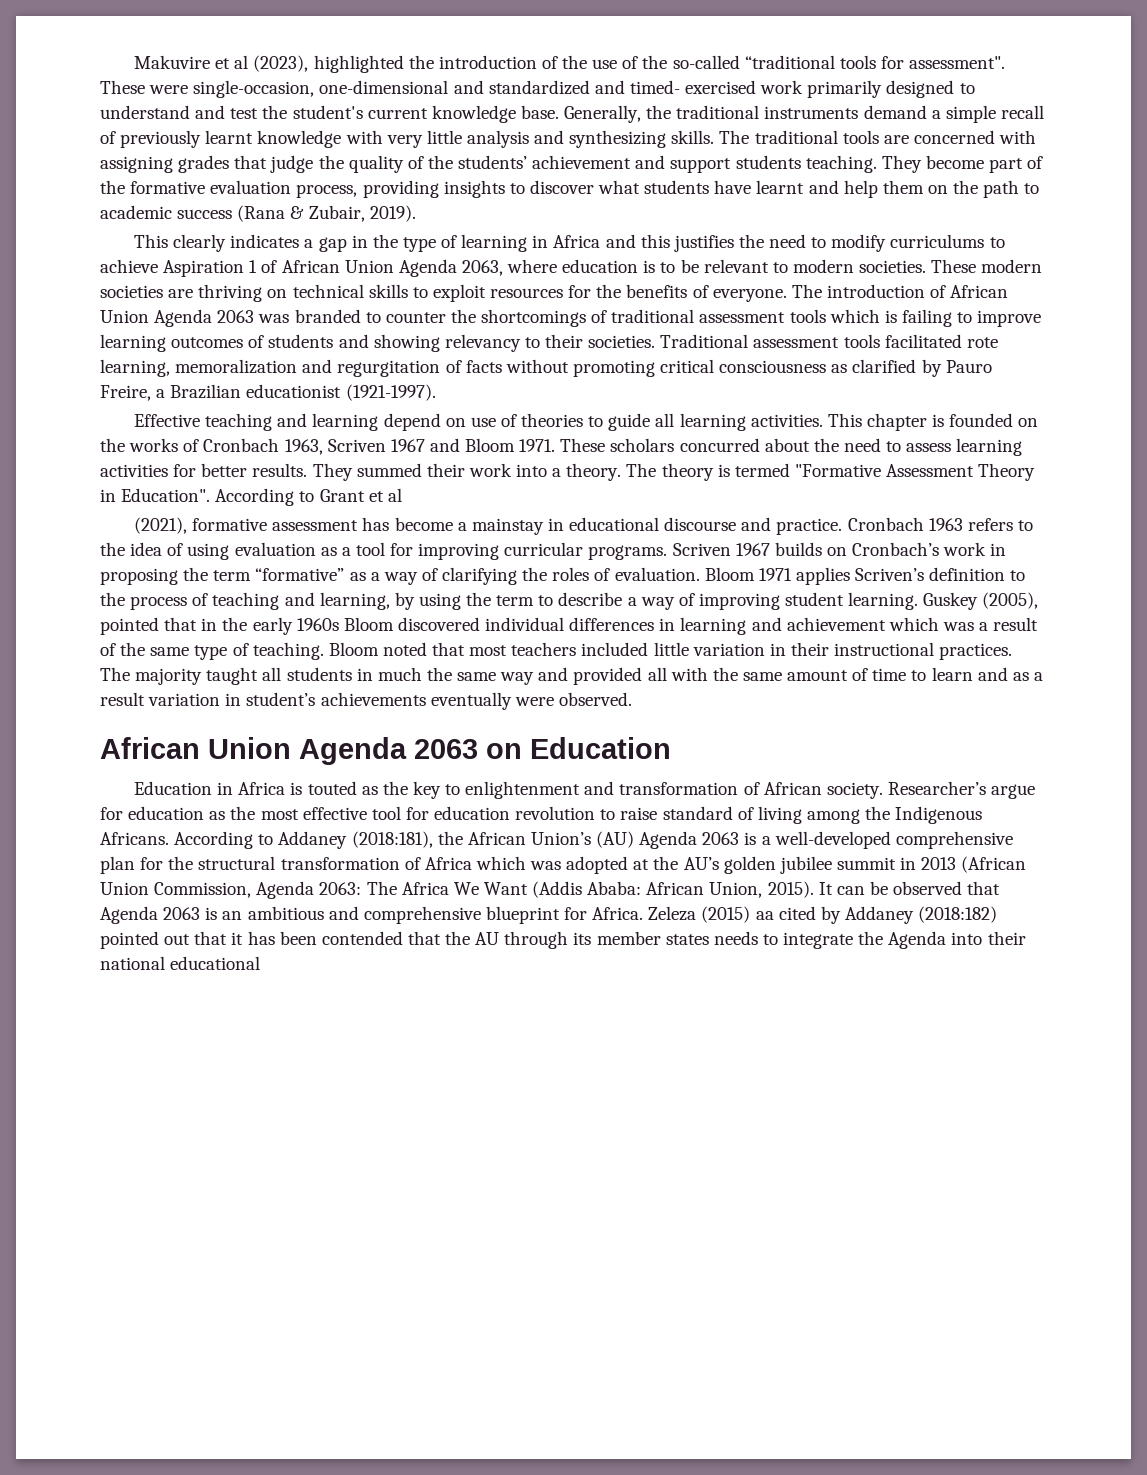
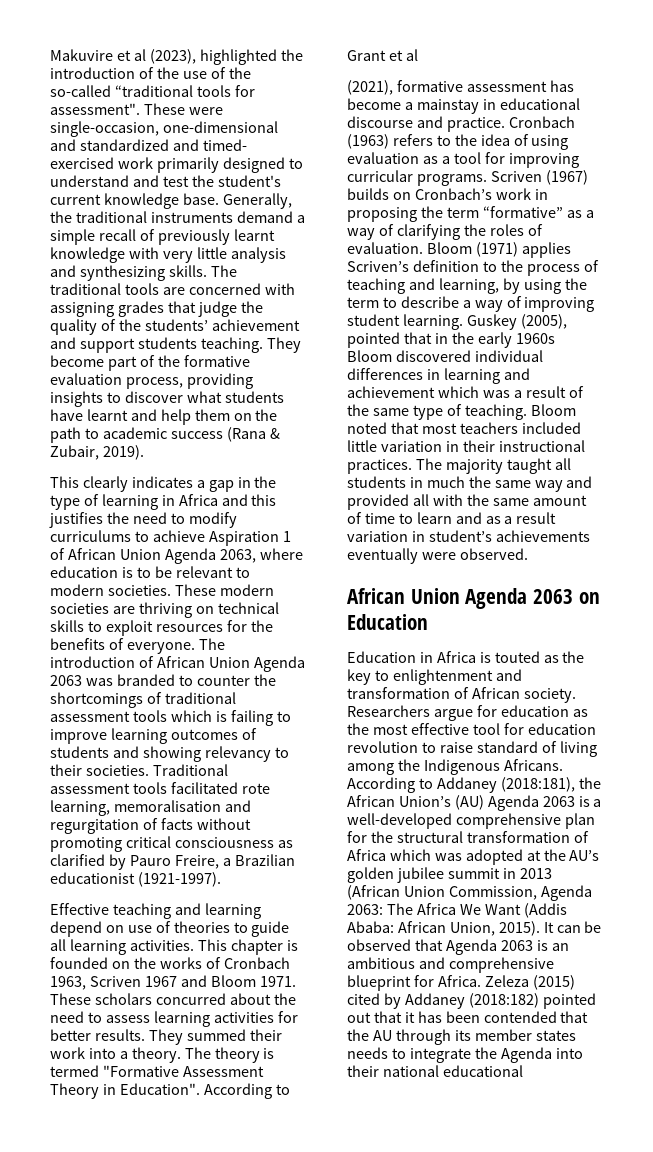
- Traditional assessment tools facilitated rote learning, memoralization and regurgitation of facts without promoting critical consciousness as clarified by Pauro Freire, a Brazilian educationist (1921-1997).
+ Traditional assessment tools facilitated rote learning, memoralisation and regurgitation of facts without promoting critical consciousness as clarified by Pauro Freire, a Brazilian educationist (1921-1997).
- Cronbach 1963 refers to the idea of using evaluation as a tool for improving curricular programs.
+ Cronbach (1963) refers to the idea of using evaluation as a tool for improving curricular programs.
- Scriven 1967 builds on Cronbach’s work in proposing the term “formative” as a way of clarifying the roles of evaluation.
+ Scriven (1967) builds on Cronbach’s work in proposing the term “formative” as a way of clarifying the roles of evaluation.
- Bloom 1971 applies Scriven’s definition to the process of teaching and learning, by using the term to describe a way of improving student learning.
+ Bloom (1971) applies Scriven’s definition to the process of teaching and learning, by using the term to describe a way of improving student learning.
- Researcher’s argue for education as the most effective tool for education revolution to raise standard of living among the Indigenous Africans.
+ Researchers argue for education as the most effective tool for education revolution to raise standard of living among the Indigenous Africans.
- Zeleza (2015) aa cited by Addaney (2018:182) pointed out that it has been contended that the AU through its member states needs to integrate the Agenda into their national educational
+ Zeleza (2015) cited by Addaney (2018:182) pointed out that it has been contended that the AU through its member states needs to integrate the Agenda into their national educational

